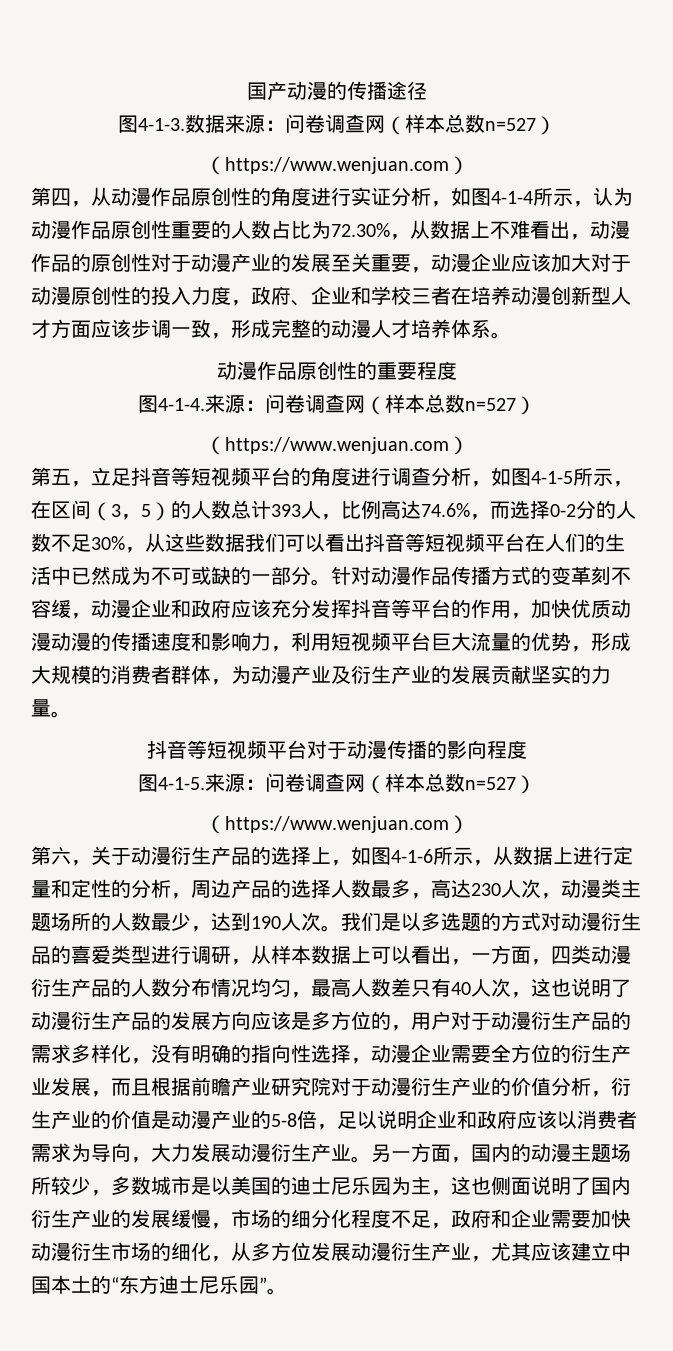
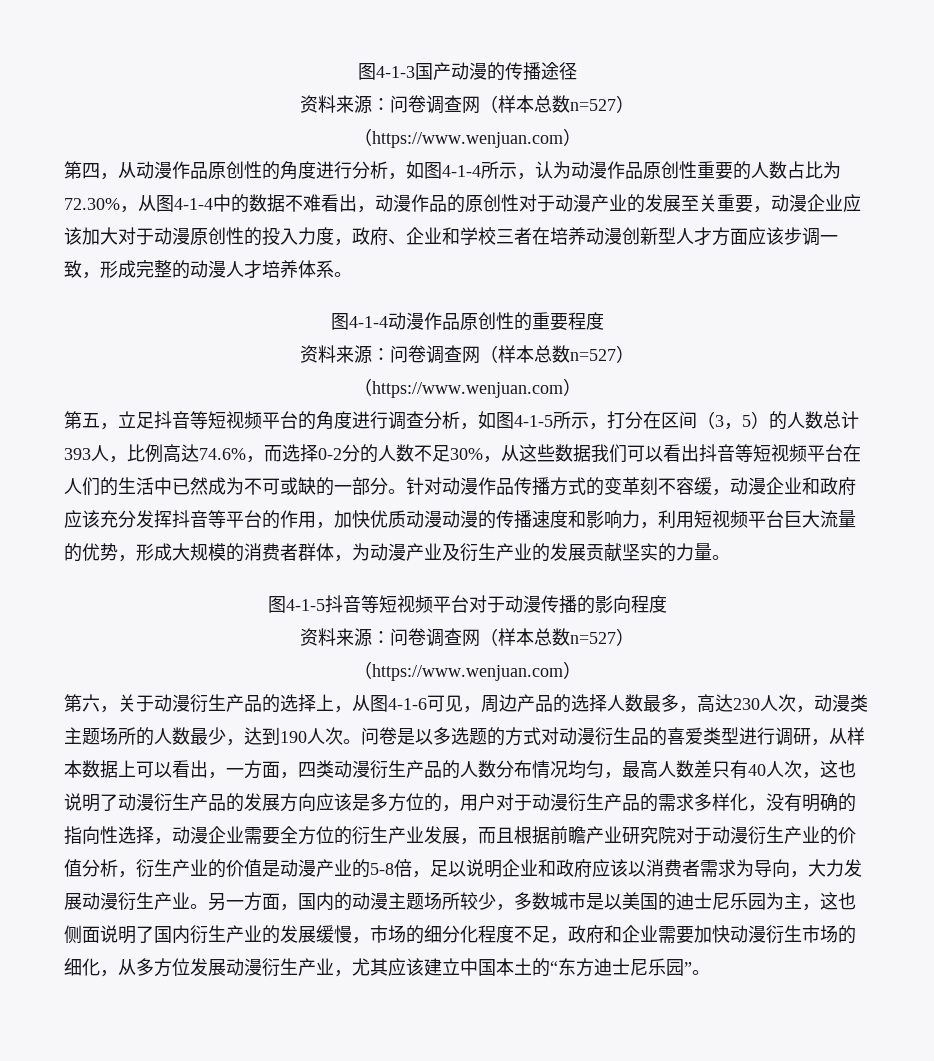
- 国产动漫的传播途径
- 图4-1-3.数据来源：问卷调查网（样本总数n=527）
+ 图4-1-3国产动漫的传播途径
+ 资料来源：问卷调查网（样本总数n=527）
- 第四，从动漫作品原创性的角度进行实证分析，如图4-1-4所示，认为动漫作品原创性重要的人数占比为72.30%，从数据上不难看出，动漫作品的原创性对于动漫产业的发展至关重要，动漫企业应该加大对于动漫原创性的投入力度，政府、企业和学校三者在培养动漫创新型人才方面应该步调一致，形成完整的动漫人才培养体系。
+ 第四，从动漫作品原创性的角度进行分析，如图4-1-4所示，认为动漫作品原创性重要的人数占比为72.30%，从图4-1-4中的数据不难看出，动漫作品的原创性对于动漫产业的发展至关重要，动漫企业应该加大对于动漫原创性的投入力度，政府、企业和学校三者在培养动漫创新型人才方面应该步调一致，形成完整的动漫人才培养体系。
- 动漫作品原创性的重要程度
- 图4-1-4.来源：问卷调查网（样本总数n=527）
+ 图4-1-4动漫作品原创性的重要程度
+ 资料来源：问卷调查网（样本总数n=527）
- 第五，立足抖音等短视频平台的角度进行调查分析，如图4-1-5所示，在区间（3，5）的人数总计393人，比例高达74.6%，而选择0-2分的人数不足30%，从这些数据我们可以看出抖音等短视频平台在人们的生活中已然成为不可或缺的一部分。
+ 第五，立足抖音等短视频平台的角度进行调查分析，如图4-1-5所示，打分在区间（3，5）的人数总计393人，比例高达74.6%，而选择0-2分的人数不足30%，从这些数据我们可以看出抖音等短视频平台在人们的生活中已然成为不可或缺的一部分。
- 抖音等短视频平台对于动漫传播的影向程度
- 图4-1-5.来源：问卷调查网（样本总数n=527）
+ 图4-1-5抖音等短视频平台对于动漫传播的影向程度
+ 资料来源：问卷调查网（样本总数n=527）
- 第六，关于动漫衍生产品的选择上，如图4-1-6所示，从数据上进行定量和定性的分析，周边产品的选择人数最多，高达230人次，动漫类主题场所的人数最少，达到190人次。
+ 第六，关于动漫衍生产品的选择上，从图4-1-6可见，周边产品的选择人数最多，高达230人次，动漫类主题场所的人数最少，达到190人次。
- 我们是以多选题的方式对动漫衍生品的喜爱类型进行调研，从样本数据上可以看出，一方面，四类动漫衍生产品的人数分布情况均匀，最高人数差只有40人次，这也说明了动漫衍生产品的发展方向应该是多方位的，用户对于动漫衍生产品的需求多样化，没有明确的指向性选择，动漫企业需要全方位的衍生产业发展，而且根据前瞻产业研究院对于动漫衍生产业的价值分析，衍生产业的价值是动漫产业的5-8倍，足以说明企业和政府应该以消费者需求为导向，大力发展动漫衍生产业。
+ 问卷是以多选题的方式对动漫衍生品的喜爱类型进行调研，从样本数据上可以看出，一方面，四类动漫衍生产品的人数分布情况均匀，最高人数差只有40人次，这也说明了动漫衍生产品的发展方向应该是多方位的，用户对于动漫衍生产品的需求多样化，没有明确的指向性选择，动漫企业需要全方位的衍生产业发展，而且根据前瞻产业研究院对于动漫衍生产业的价值分析，衍生产业的价值是动漫产业的5-8倍，足以说明企业和政府应该以消费者需求为导向，大力发展动漫衍生产业。

